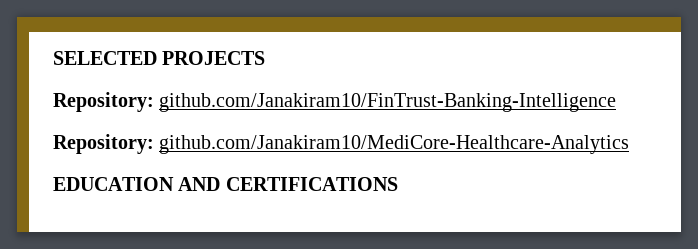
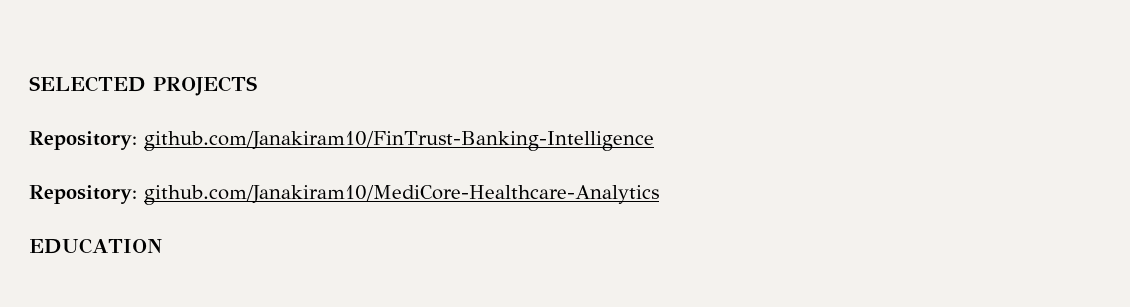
- EDUCATION AND CERTIFICATIONS
+ EDUCATION

